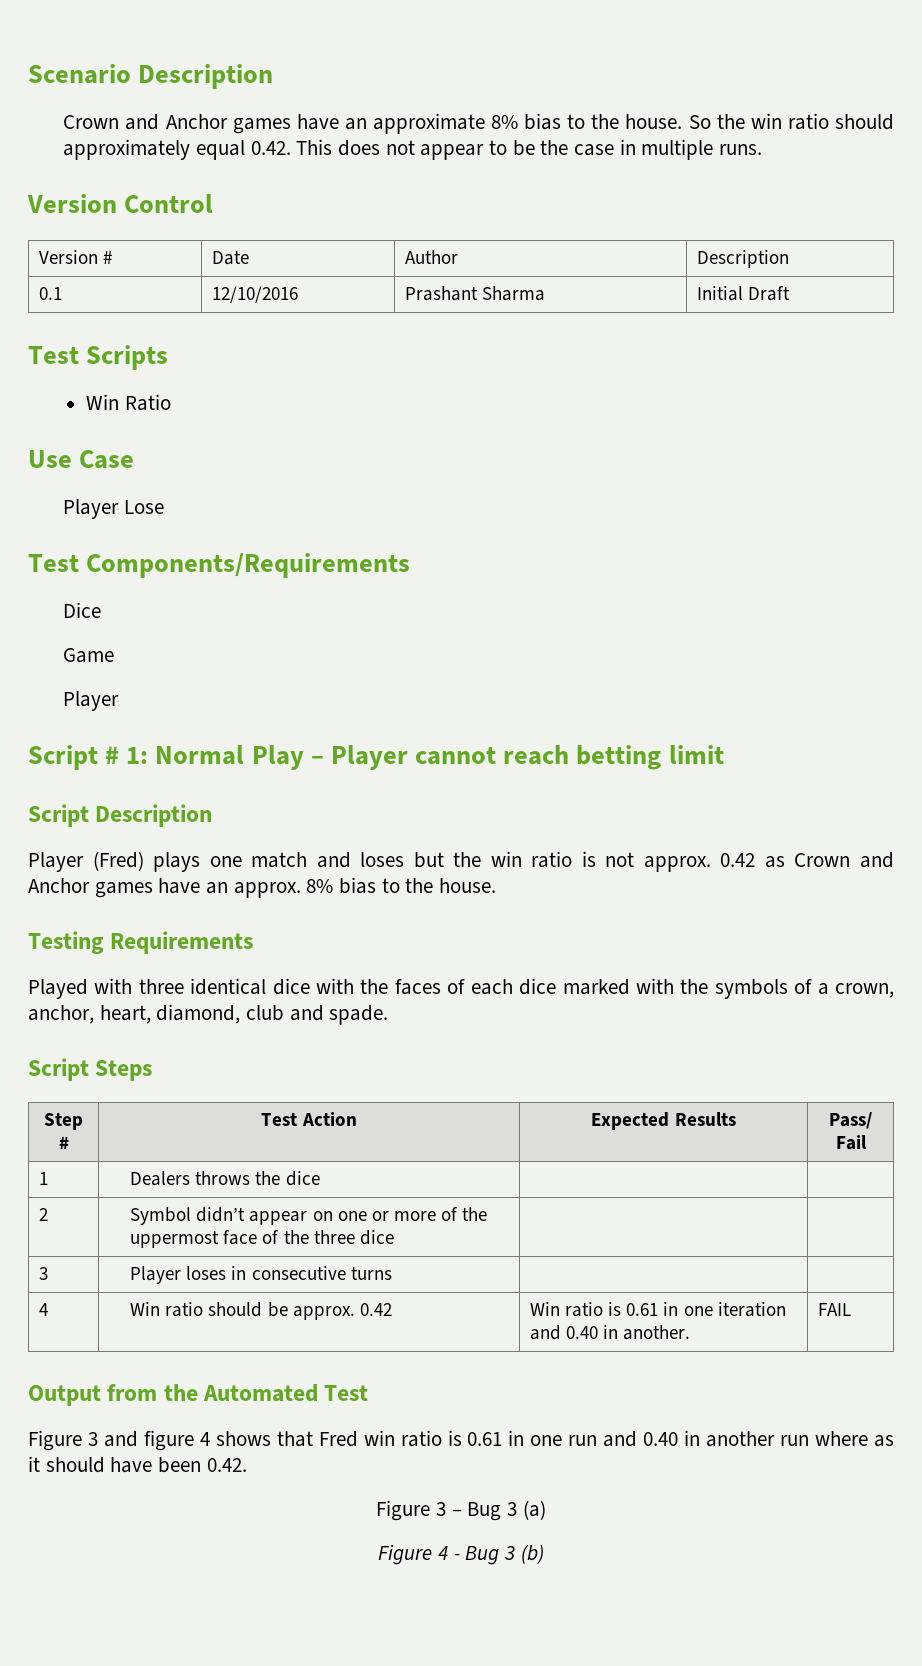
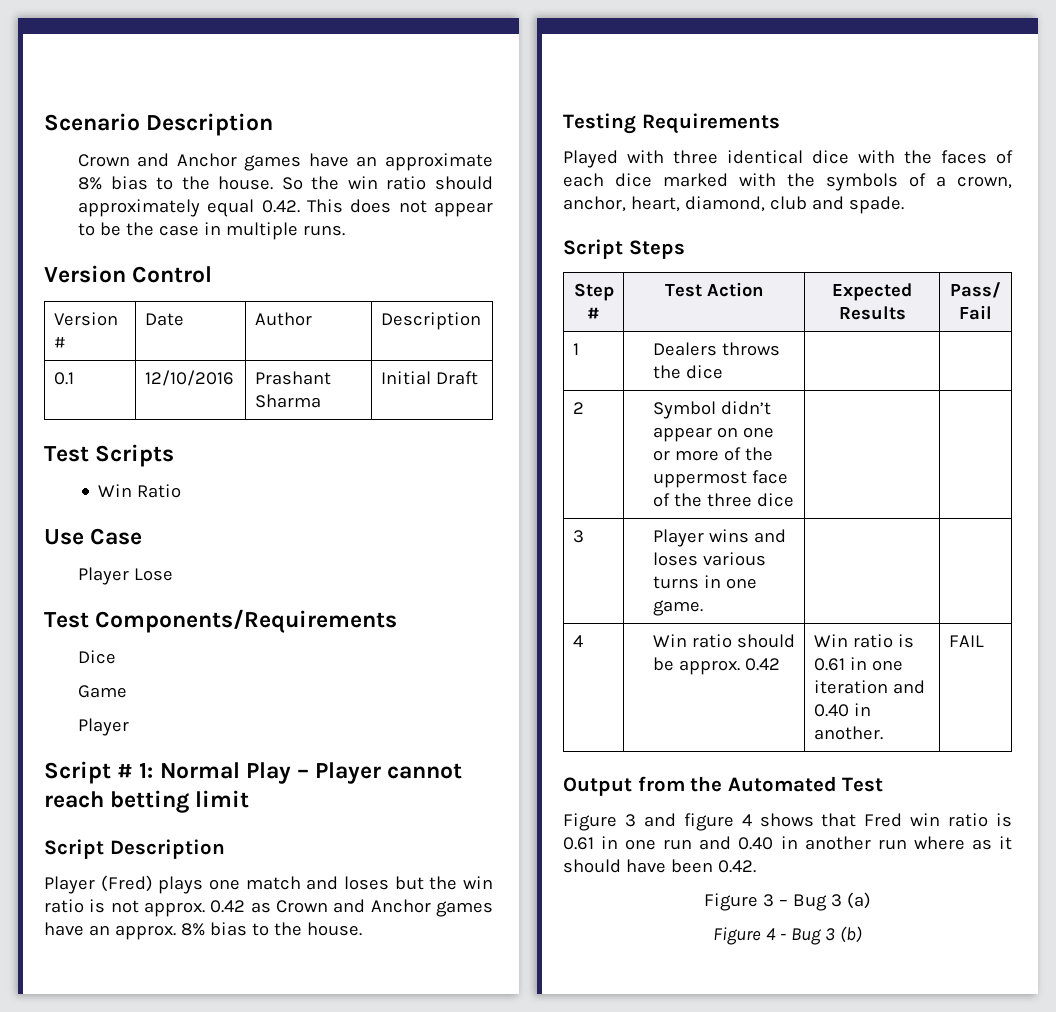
- 3 | Player loses in consecutive turns | |
+ 3 | Player wins and loses various turns in one game. | |

